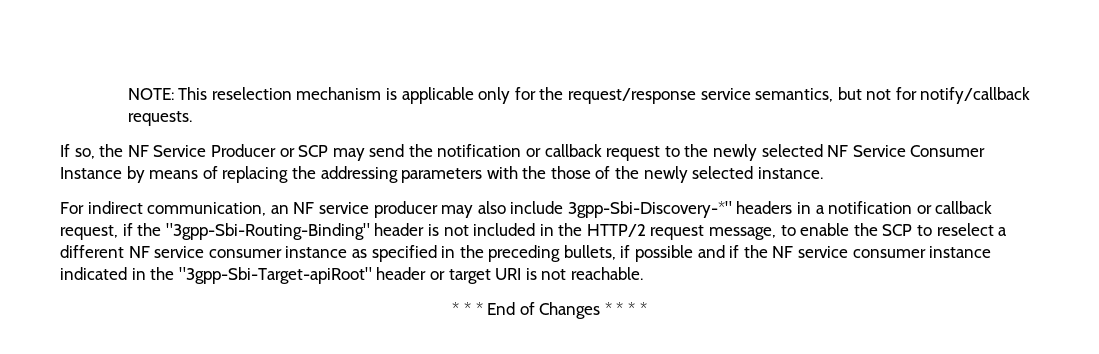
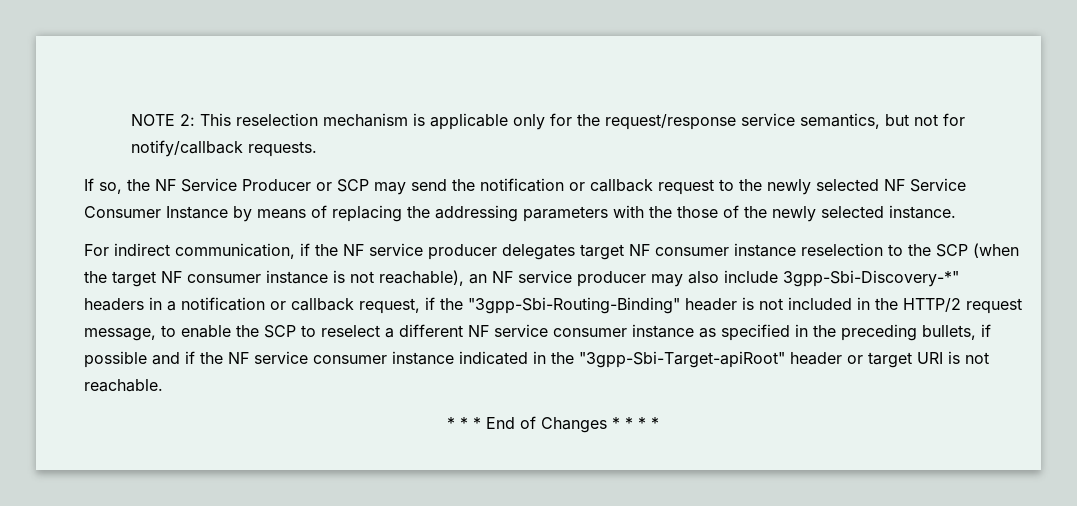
- NOTE: This reselection mechanism is applicable only for the request/response service semantics, but not for notify/callback requests.
+ NOTE 2: This reselection mechanism is applicable only for the request/response service semantics, but not for notify/callback requests.
- For indirect communication, an NF service producer may also include 3gpp-Sbi-Discovery-*" headers in a notification or callback request, if the "3gpp-Sbi-Routing-Binding" header is not included in the HTTP/2 request message, to enable the SCP to reselect a different NF service consumer instance as specified in the preceding bullets, if possible and if the NF service consumer instance indicated in the "3gpp-Sbi-Target-apiRoot" header or target URI is not reachable.
+ For indirect communication, if the NF service producer delegates target NF consumer instance reselection to the SCP (when the target NF consumer instance is not reachable), an NF service producer may also include 3gpp-Sbi-Discovery-*" headers in a notification or callback request, if the "3gpp-Sbi-Routing-Binding" header is not included in the HTTP/2 request message, to enable the SCP to reselect a different NF service consumer instance as specified in the preceding bullets, if possible and if the NF service consumer instance indicated in the "3gpp-Sbi-Target-apiRoot" header or target URI is not reachable.

